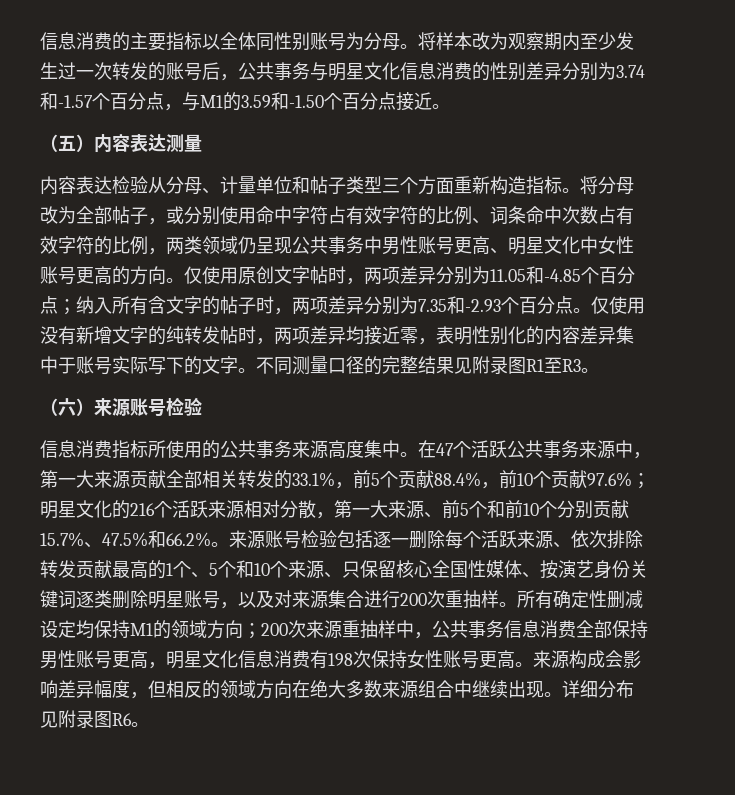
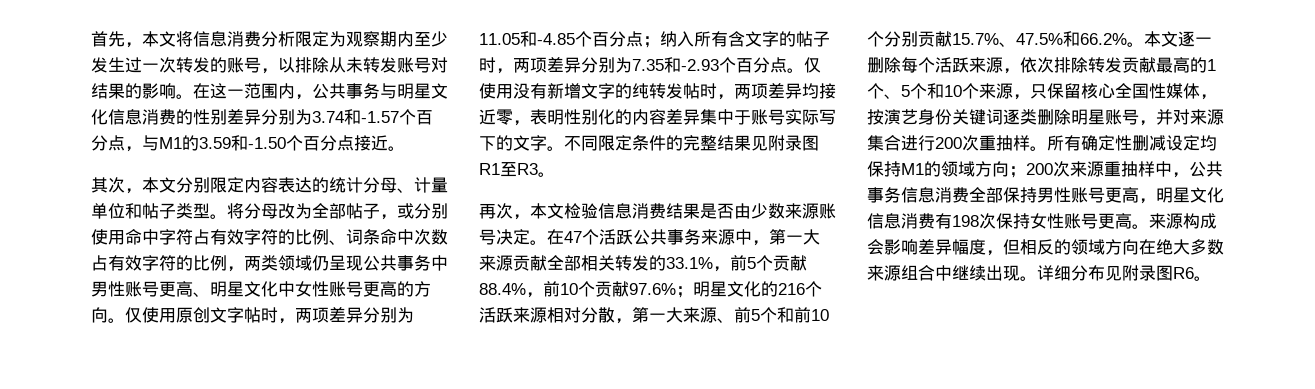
- 信息消费的主要指标以全体同性别账号为分母。将样本改为观察期内至少发生过一次转发的账号后，公共事务与明星文化信息消费的性别差异分别为3.74和-1.57个百分点，与M1的3.59和-1.50个百分点接近。
+ 首先，本文将信息消费分析限定为观察期内至少发生过一次转发的账号，以排除从未转发账号对结果的影响。在这一范围内，公共事务与明星文化信息消费的性别差异分别为3.74和-1.57个百分点，与M1的3.59和-1.50个百分点接近。
- （五）内容表达测量
- 内容表达检验从分母、计量单位和帖子类型三个方面重新构造指标。
+ 其次，本文分别限定内容表达的统计分母、计量单位和帖子类型。
- 不同测量口径的完整结果见附录图R1至R3。
+ 不同限定条件的完整结果见附录图R1至R3。
- （六）来源账号检验
- 信息消费指标所使用的公共事务来源高度集中。
+ 再次，本文检验信息消费结果是否由少数来源账号决定。
- 来源账号检验包括逐一删除每个活跃来源、依次排除转发贡献最高的1个、5个和10个来源、只保留核心全国性媒体、按演艺身份关键词逐类删除明星账号，以及对来源集合进行200次重抽样。
+ 本文逐一删除每个活跃来源，依次排除转发贡献最高的1个、5个和10个来源，只保留核心全国性媒体，按演艺身份关键词逐类删除明星账号，并对来源集合进行200次重抽样。

